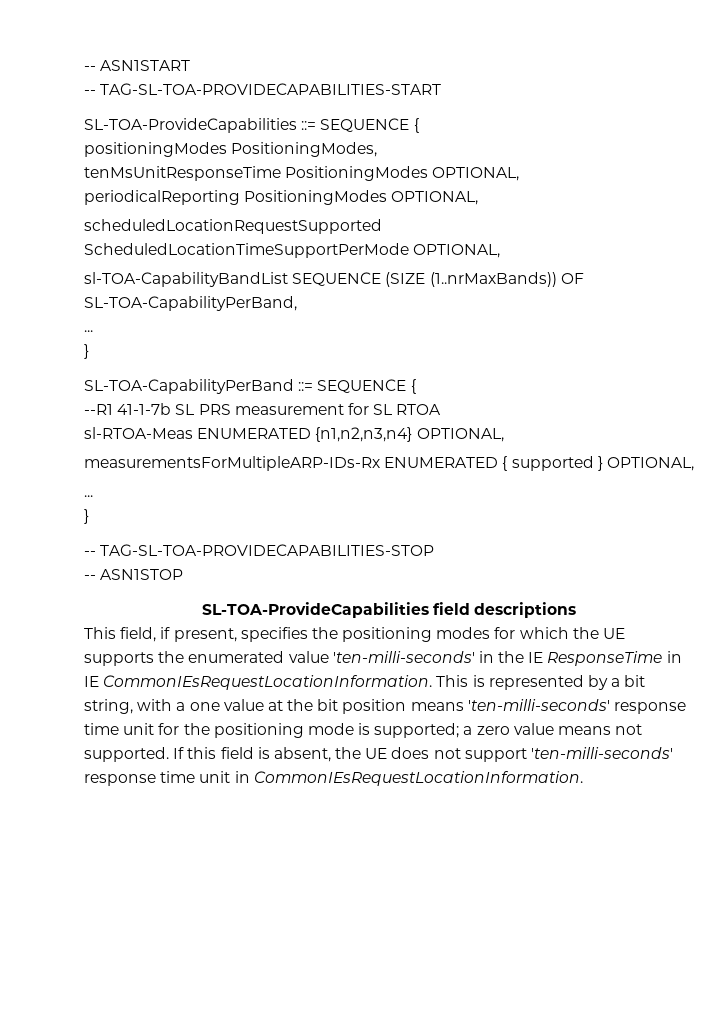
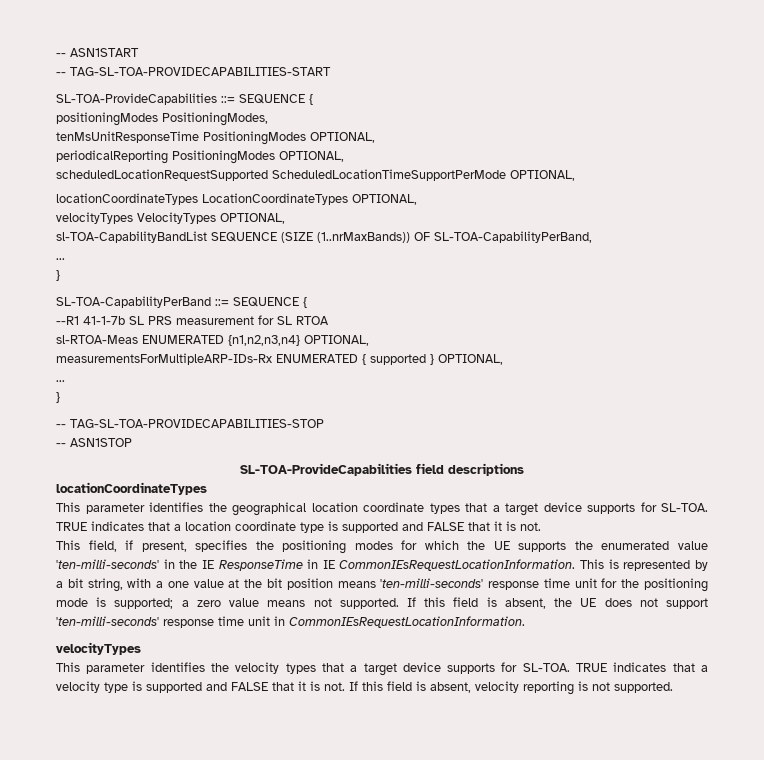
+ locationCoordinateTypes LocationCoordinateTypes OPTIONAL,
+ velocityTypes VelocityTypes OPTIONAL,
  SL-TOA-ProvideCapabilities field descriptions
+ locationCoordinateTypes
+ This parameter identifies the geographical location coordinate types that a target device supports for SL-TOA. TRUE indicates that a location coordinate type is supported and FALSE that it is not.
  If this field is absent, the UE does not support 'ten-milli-seconds' response time unit in CommonIEsRequestLocationInformation.
+ velocityTypes
+ This parameter identifies the velocity types that a target device supports for SL-TOA. TRUE indicates that a velocity type is supported and FALSE that it is not. If this field is absent, velocity reporting is not supported.

